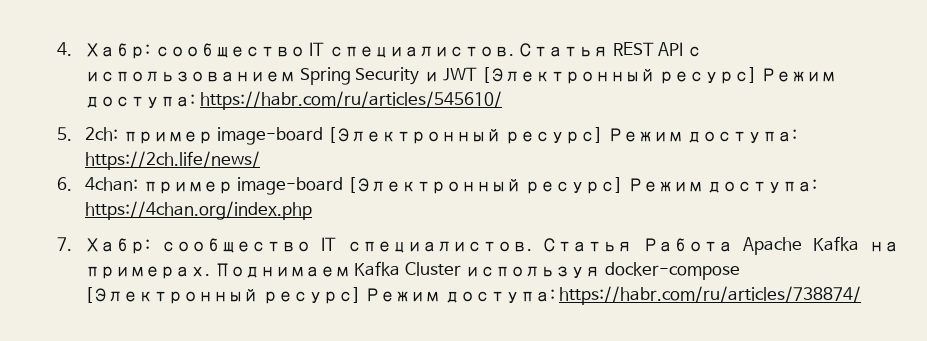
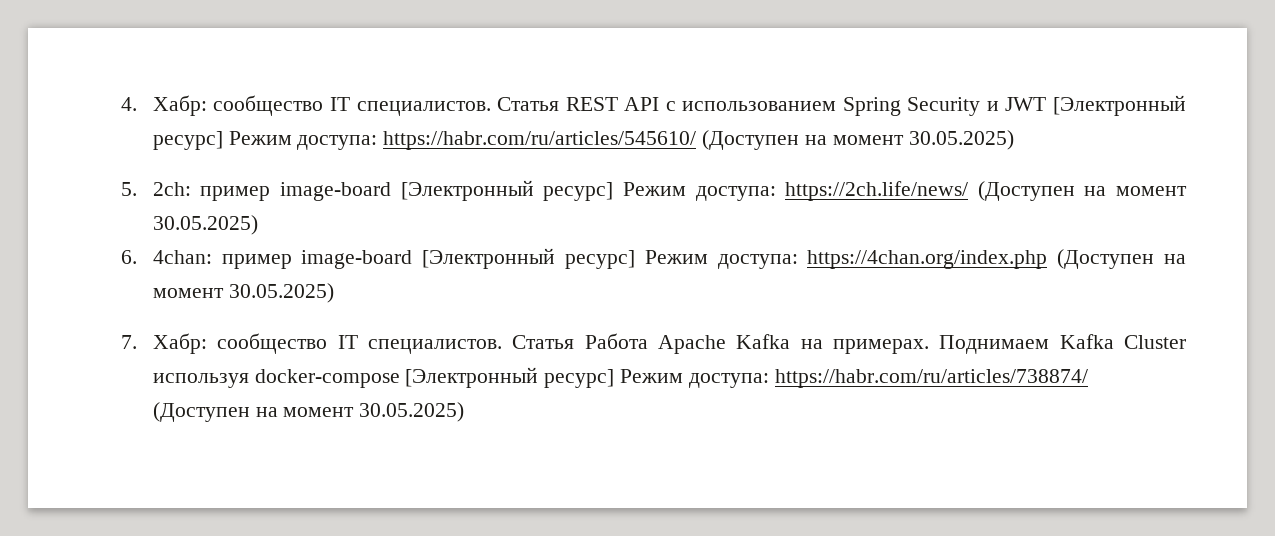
- Статья REST API с использованием Spring Security и JWT [Электронный ресурс] Режим доступа: https://habr.com/ru/articles/545610/
+ Статья REST API с использованием Spring Security и JWT [Электронный ресурс] Режим доступа: https://habr.com/ru/articles/545610/ (Доступен на момент 30.05.2025)
- 5. 2ch: пример image-board [Электронный ресурс] Режим доступа: https://2ch.life/news/
+ 5. 2ch: пример image-board [Электронный ресурс] Режим доступа: https://2ch.life/news/ (Доступен на момент 30.05.2025)
- 6. 4chan: пример image-board [Электронный ресурс] Режим доступа: https://4chan.org/index.php
+ 6. 4chan: пример image-board [Электронный ресурс] Режим доступа: https://4chan.org/index.php (Доступен на момент 30.05.2025)
- Поднимаем Kafka Cluster используя docker-compose [Электронный ресурс] Режим доступа: https://habr.com/ru/articles/738874/
+ Поднимаем Kafka Cluster используя docker-compose [Электронный ресурс] Режим доступа: https://habr.com/ru/articles/738874/ (Доступен на момент 30.05.2025)

